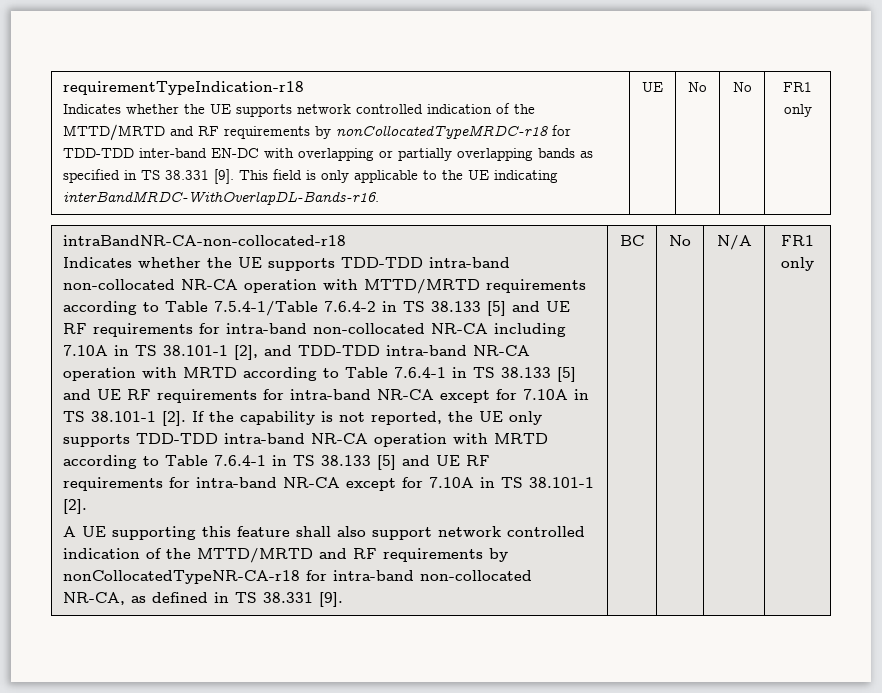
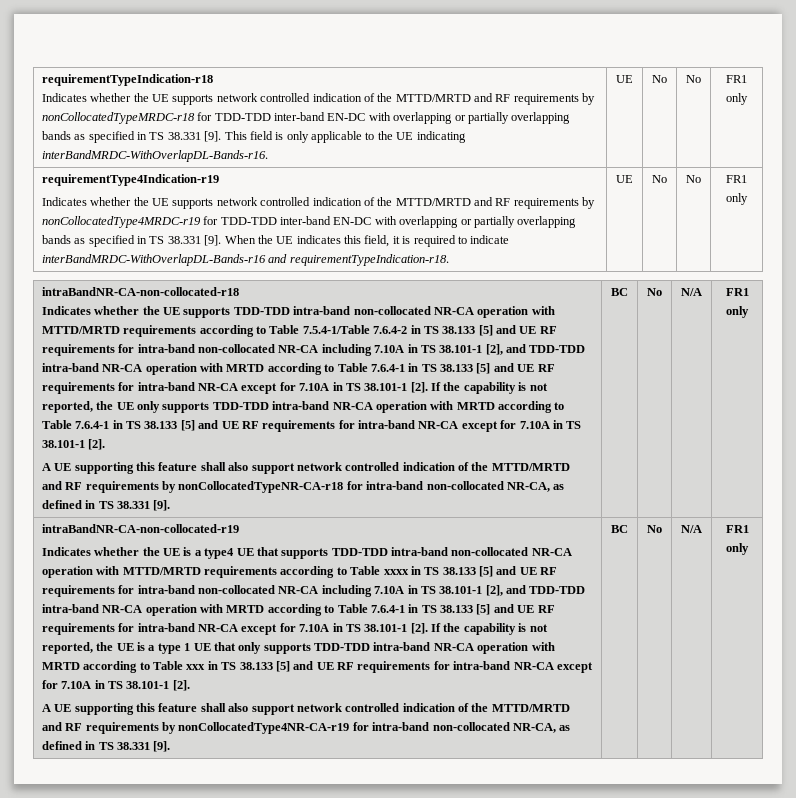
+ requirementType4Indication-r19
+ Indicates whether the UE supports network controlled indication of the MTTD/MRTD and RF requirements by nonCollocatedType4MRDC-r19 for TDD-TDD inter-band EN-DC with overlapping or partially overlapping bands as specified in TS 38.331 [9]. When the UE indicates this field, it is required to indicate interBandMRDC-WithOverlapDL-Bands-r16 and requirementTypeIndication-r18. | UE | No | No | FR1 only
+ intraBandNR-CA-non-collocated-r19
+ Indicates whether the UE is a type4 UE that supports TDD-TDD intra-band non-collocated NR-CA operation with MTTD/MRTD requirements according to Table xxxx in TS 38.133 [5] and UE RF requirements for intra-band non-collocated NR-CA including 7.10A in TS 38.101-1 [2], and TDD-TDD intra-band NR-CA operation with MRTD according to Table 7.6.4-1 in TS 38.133 [5] and UE RF requirements for intra-band NR-CA except for 7.10A in TS 38.101-1 [2]. If the capability is not reported, the UE is a type 1 UE that only supports TDD-TDD intra-band NR-CA operation with MRTD according to Table xxx in TS 38.133 [5] and UE RF requirements for intra-band NR-CA except for 7.10A in TS 38.101-1 [2].
+ A UE supporting this feature shall also support network controlled indication of the MTTD/MRTD and RF requirements by nonCollocatedType4NR-CA-r19 for intra-band non-collocated NR-CA, as defined in TS 38.331 [9]. | BC | No | N/A | FR1 only

